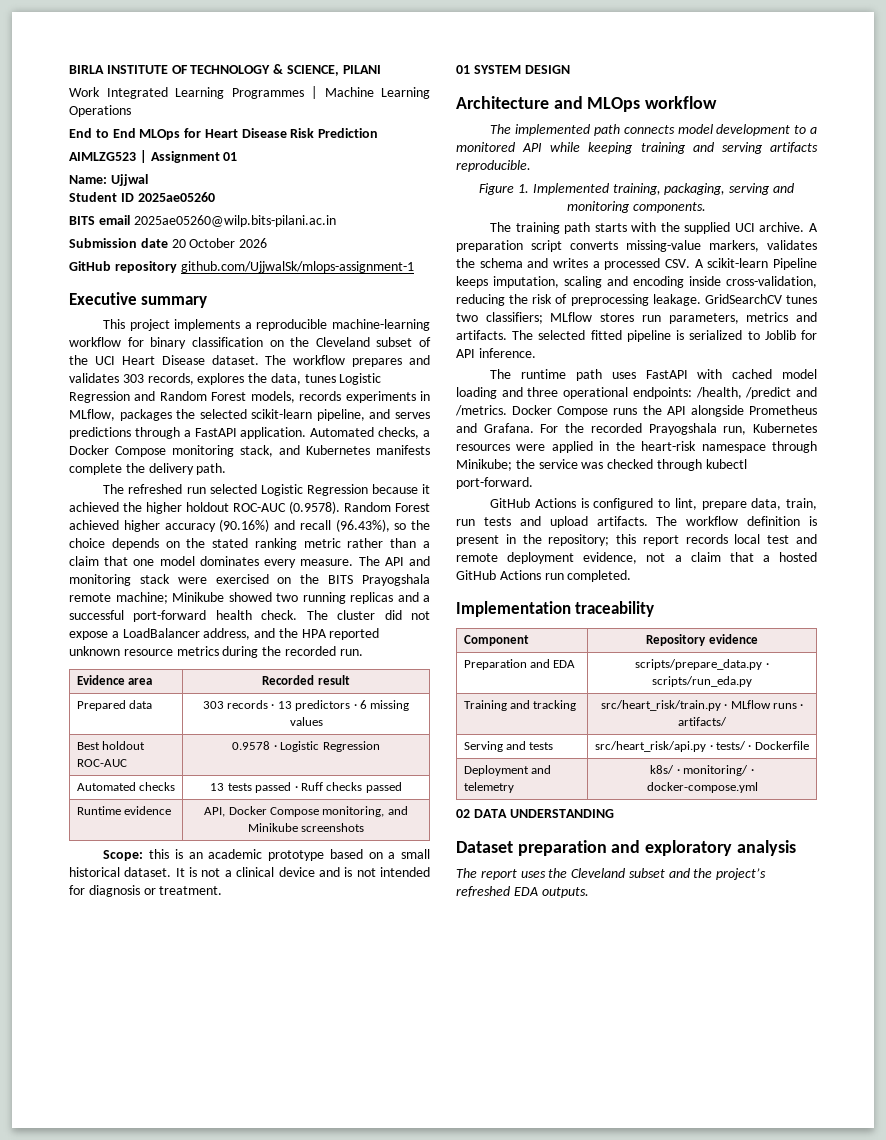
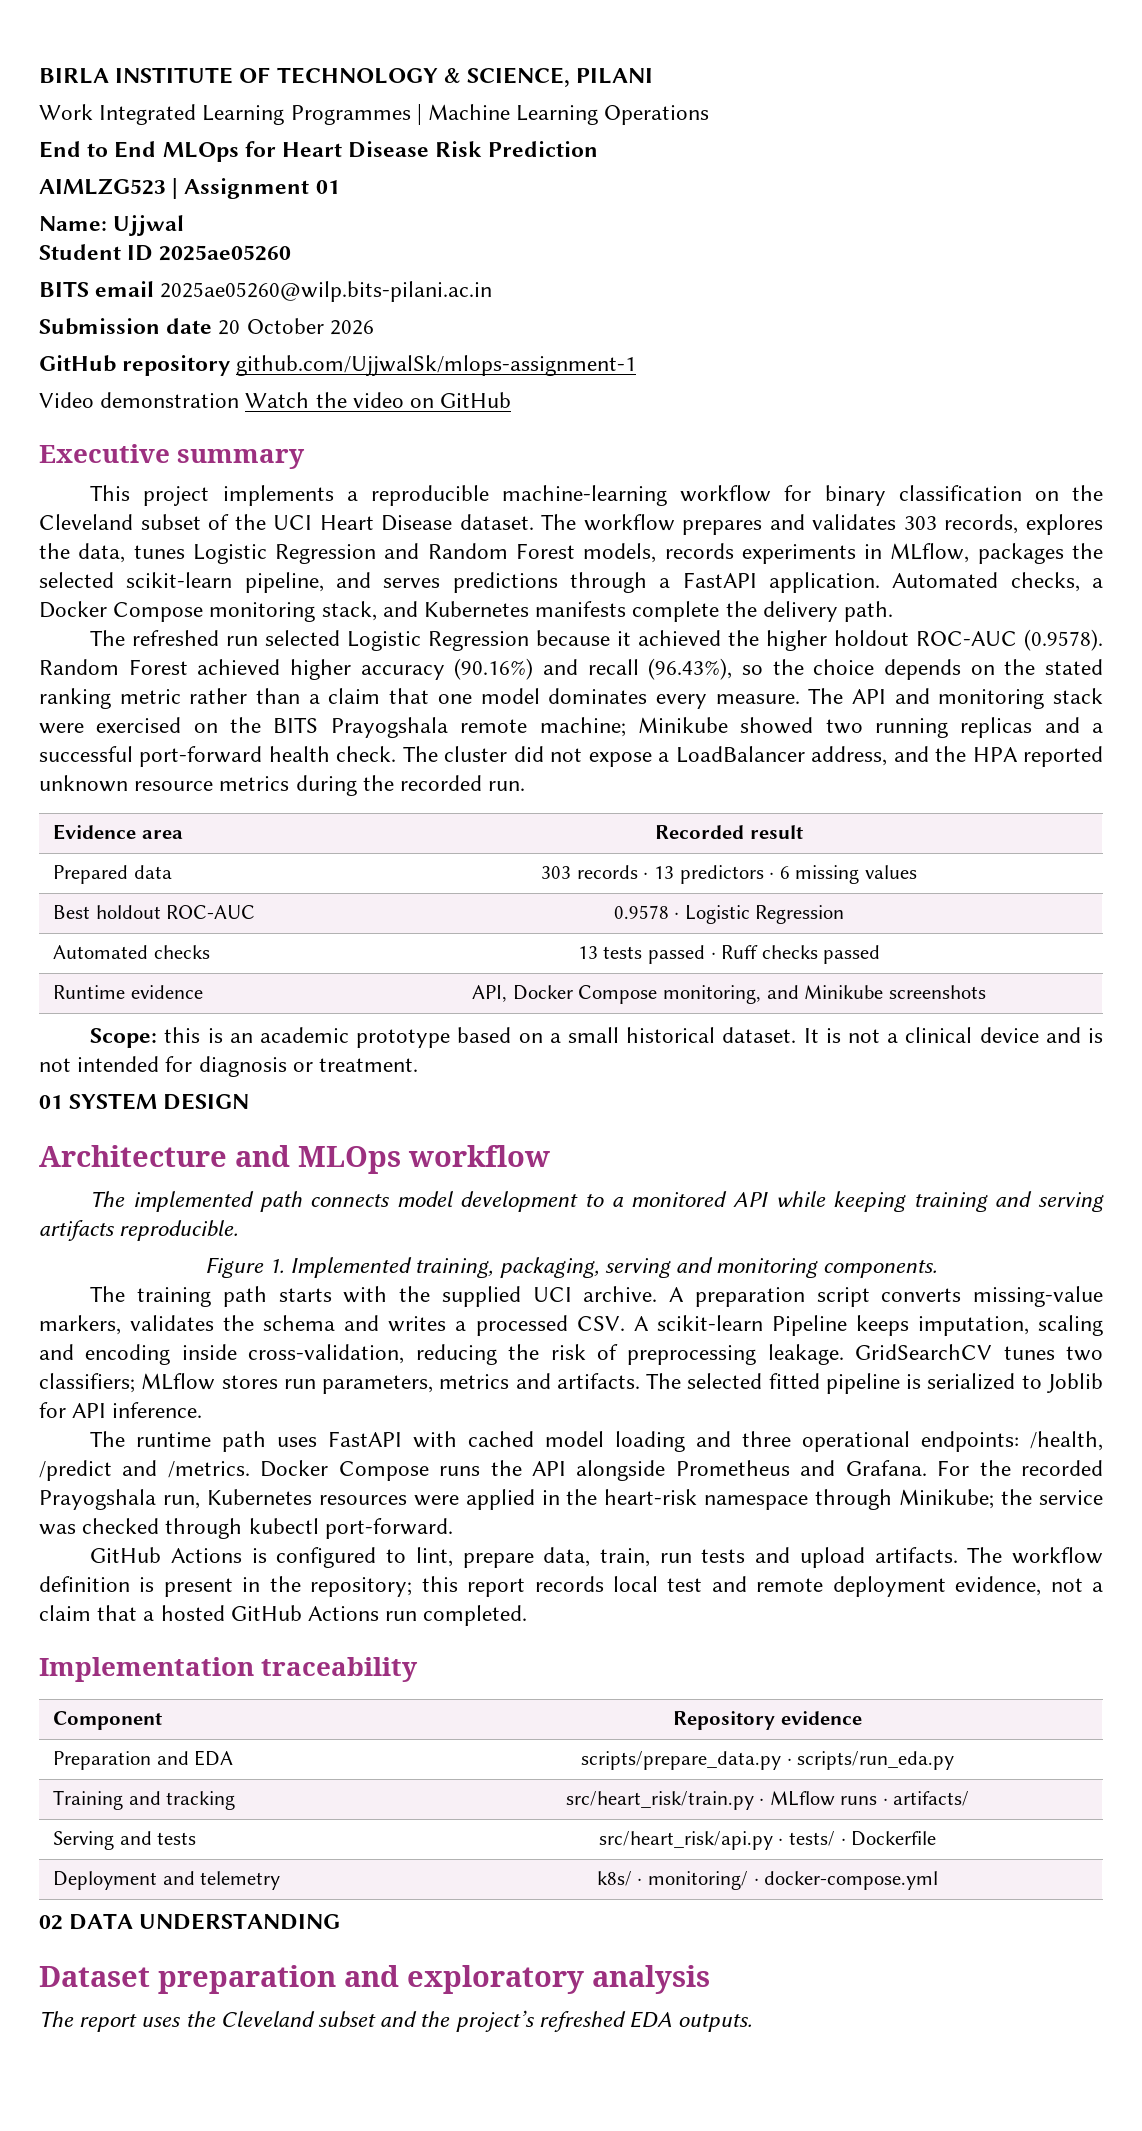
+ Video demonstration Watch the video on GitHub

